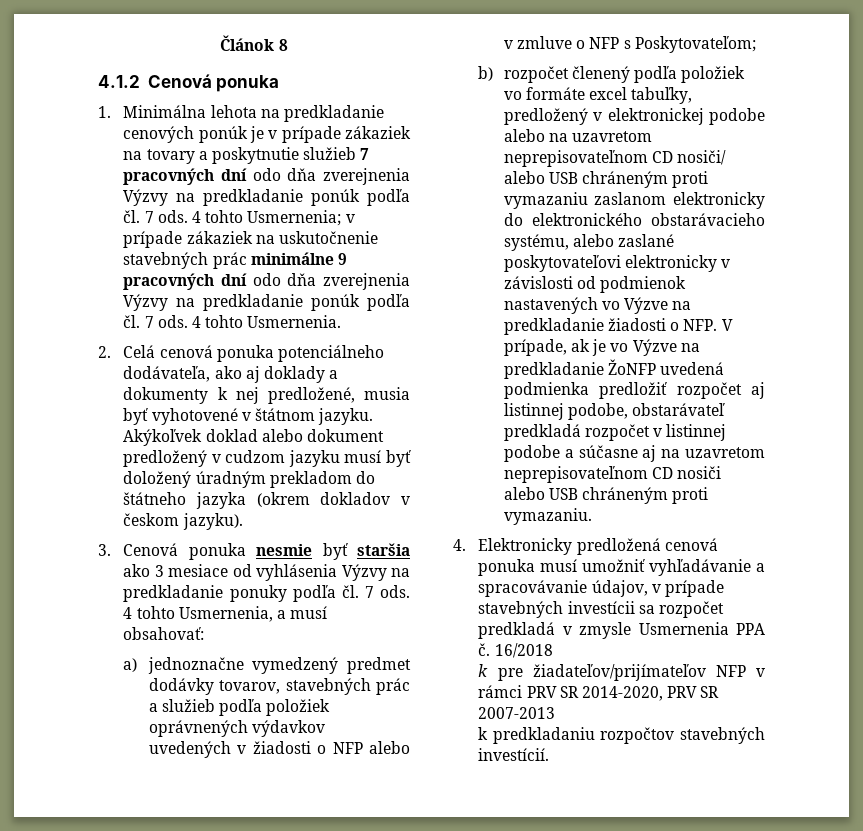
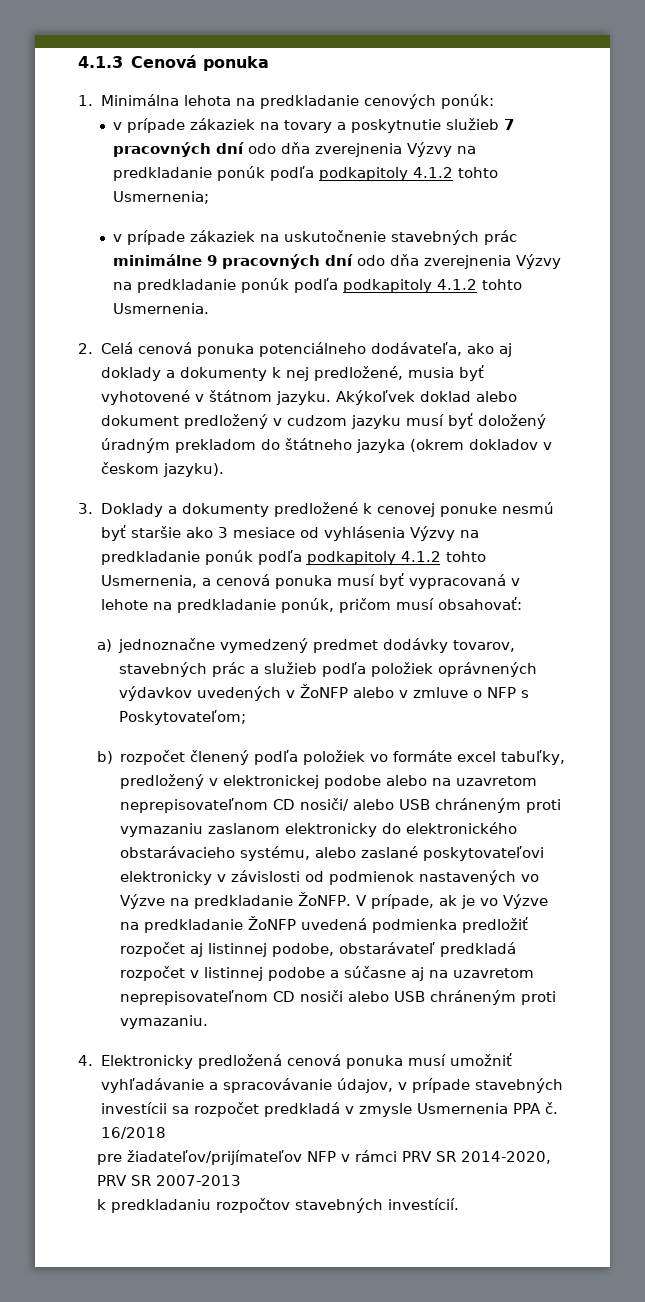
- Článok 8
- 4.1.2 Cenová ponuka
+ 4.1.3 Cenová ponuka
- 1. Minimálna lehota na predkladanie cenových ponúk je v prípade zákaziek na tovary a poskytnutie služieb 7 pracovných dní odo dňa zverejnenia Výzvy na predkladanie ponúk podľa čl. 7 ods. 4 tohto Usmernenia; v prípade zákaziek na uskutočnenie stavebných prác minimálne 9 pracovných dní odo dňa zverejnenia Výzvy na predkladanie ponúk podľa čl. 7 ods. 4 tohto Usmernenia.
+ 1. Minimálna lehota na predkladanie cenových ponúk:
+ v prípade zákaziek na tovary a poskytnutie služieb 7 pracovných dní odo dňa zverejnenia Výzvy na predkladanie ponúk podľa podkapitoly 4.1.2 tohto Usmernenia;
+ v prípade zákaziek na uskutočnenie stavebných prác minimálne 9 pracovných dní odo dňa zverejnenia Výzvy na predkladanie ponúk podľa podkapitoly 4.1.2 tohto Usmernenia.
- 3. Cenová ponuka nesmie byť staršia ako 3 mesiace od vyhlásenia Výzvy na predkladanie ponuky podľa čl. 7 ods. 4 tohto Usmernenia, a musí obsahovať:
+ 3. Doklady a dokumenty predložené k cenovej ponuke nesmú byť staršie ako 3 mesiace od vyhlásenia Výzvy na predkladanie ponúk podľa podkapitoly 4.1.2 tohto Usmernenia, a cenová ponuka musí byť vypracovaná v lehote na predkladanie ponúk, pričom musí obsahovať:
- a) jednoznačne vymedzený predmet dodávky tovarov, stavebných prác a služieb podľa položiek oprávnených výdavkov uvedených v žiadosti o NFP alebo v zmluve o NFP s Poskytovateľom;
+ a) jednoznačne vymedzený predmet dodávky tovarov, stavebných prác a služieb podľa položiek oprávnených výdavkov uvedených v ŽoNFP alebo v zmluve o NFP s Poskytovateľom;
- b) rozpočet členený podľa položiek vo formáte excel tabuľky, predložený v elektronickej podobe alebo na uzavretom neprepisovateľnom CD nosiči/ alebo USB chráneným proti vymazaniu zaslanom elektronicky do elektronického obstarávacieho systému, alebo zaslané poskytovateľovi elektronicky v závislosti od podmienok nastavených vo Výzve na predkladanie žiadosti o NFP. V prípade, ak je vo Výzve na predkladanie ŽoNFP uvedená podmienka predložiť rozpočet aj listinnej podobe, obstarávateľ predkladá rozpočet v listinnej podobe a súčasne aj na uzavretom neprepisovateľnom CD nosiči alebo USB chráneným proti vymazaniu.
+ b) rozpočet členený podľa položiek vo formáte excel tabuľky, predložený v elektronickej podobe alebo na uzavretom neprepisovateľnom CD nosiči/ alebo USB chráneným proti vymazaniu zaslanom elektronicky do elektronického obstarávacieho systému, alebo zaslané poskytovateľovi elektronicky v závislosti od podmienok nastavených vo Výzve na predkladanie ŽoNFP. V prípade, ak je vo Výzve na predkladanie ŽoNFP uvedená podmienka predložiť rozpočet aj listinnej podobe, obstarávateľ predkladá rozpočet v listinnej podobe a súčasne aj na uzavretom neprepisovateľnom CD nosiči alebo USB chráneným proti vymazaniu.
- k pre žiadateľov/prijímateľov NFP v rámci PRV SR 2014-2020, PRV SR 2007-2013
+ pre žiadateľov/prijímateľov NFP v rámci PRV SR 2014-2020, PRV SR 2007-2013

